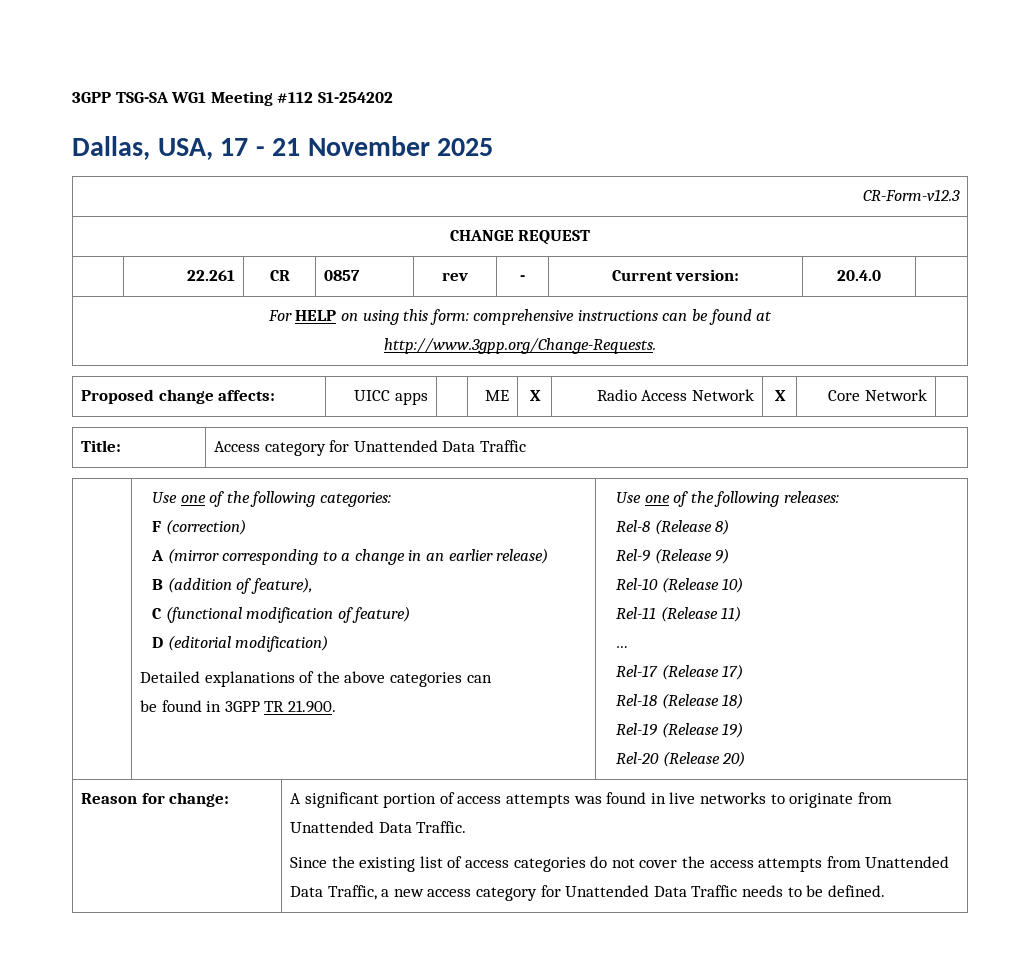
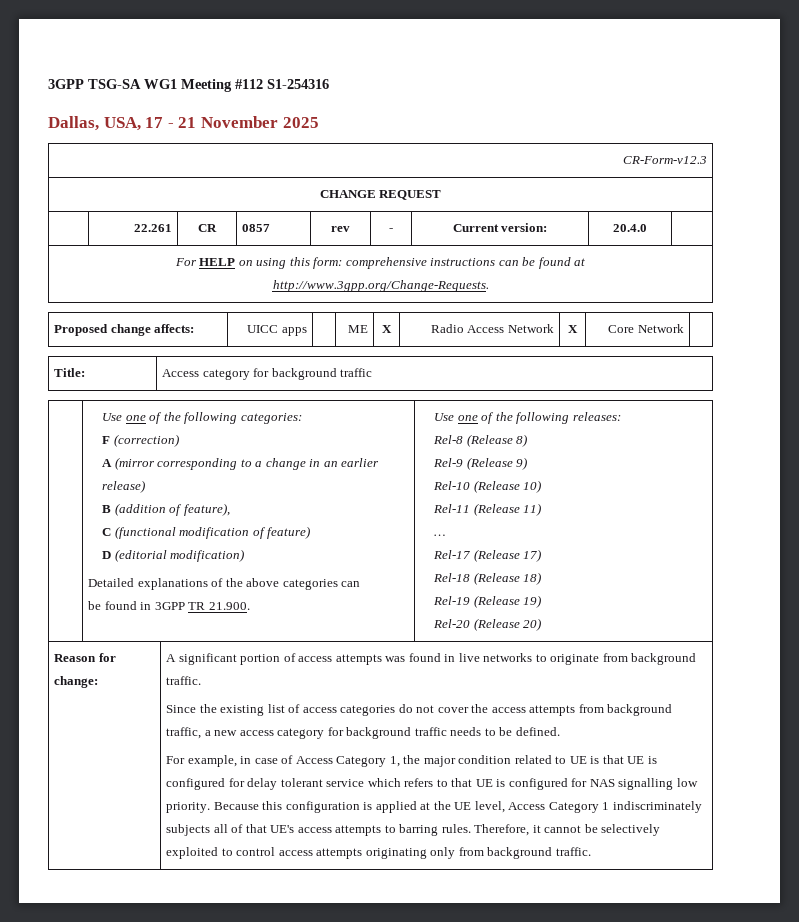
- 3GPP TSG-SA WG1 Meeting #112 S1-254202
+ 3GPP TSG-SA WG1 Meeting #112 S1-254316
- Title: | Access category for Unattended Data Traffic
+ Title: | Access category for background traffic
- A significant portion of access attempts was found in live networks to originate from Unattended Data Traffic.
+ A significant portion of access attempts was found in live networks to originate from background traffic.
- Since the existing list of access categories do not cover the access attempts from Unattended Data Traffic, a new access category for Unattended Data Traffic needs to be defined.
+ Since the existing list of access categories do not cover the access attempts from background traffic, a new access category for background traffic needs to be defined.
+ For example, in case of Access Category 1, the major condition related to UE is that UE is configured for delay tolerant service which refers to that UE is configured for NAS signalling low priority. Because this configuration is applied at the UE level, Access Category 1 indiscriminately subjects all of that UE's access attempts to barring rules. Therefore, it cannot be selectively exploited to control access attempts originating only from background traffic.

